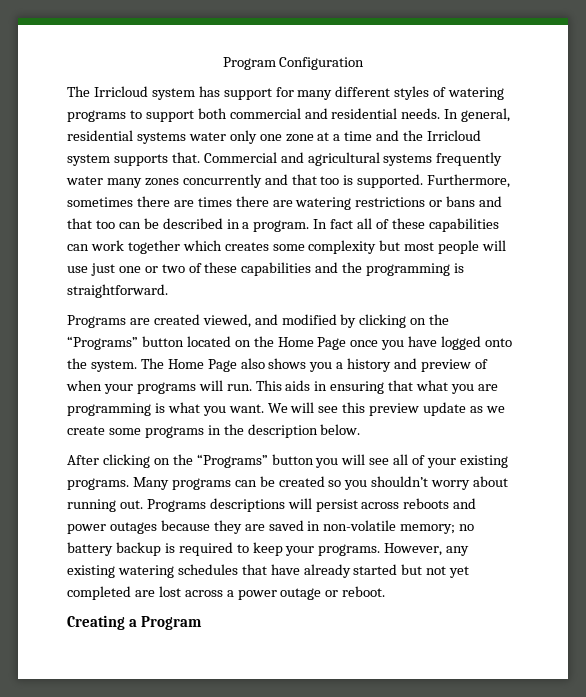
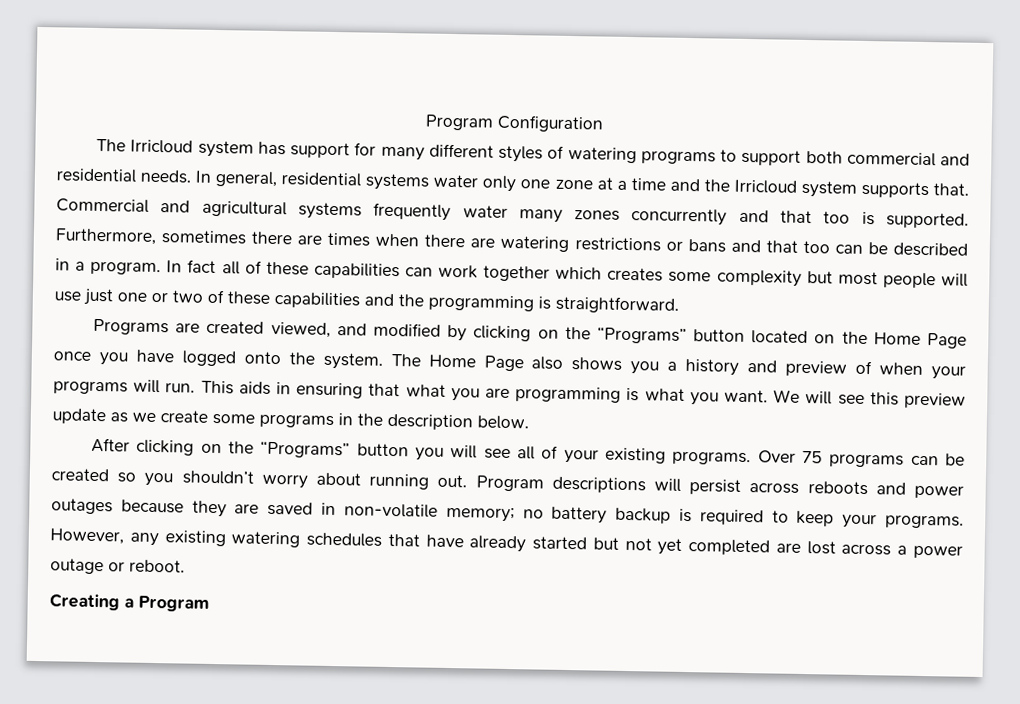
- Furthermore, sometimes there are times there are watering restrictions or bans and that too can be described in a program.
+ Furthermore, sometimes there are times when there are watering restrictions or bans and that too can be described in a program.
- Many programs can be created so you shouldn’t worry about running out.
+ Over 75 programs can be created so you shouldn’t worry about running out.
- Programs descriptions will persist across reboots and power outages because they are saved in non-volatile memory; no battery backup is required to keep your programs.
+ Program descriptions will persist across reboots and power outages because they are saved in non-volatile memory; no battery backup is required to keep your programs.

